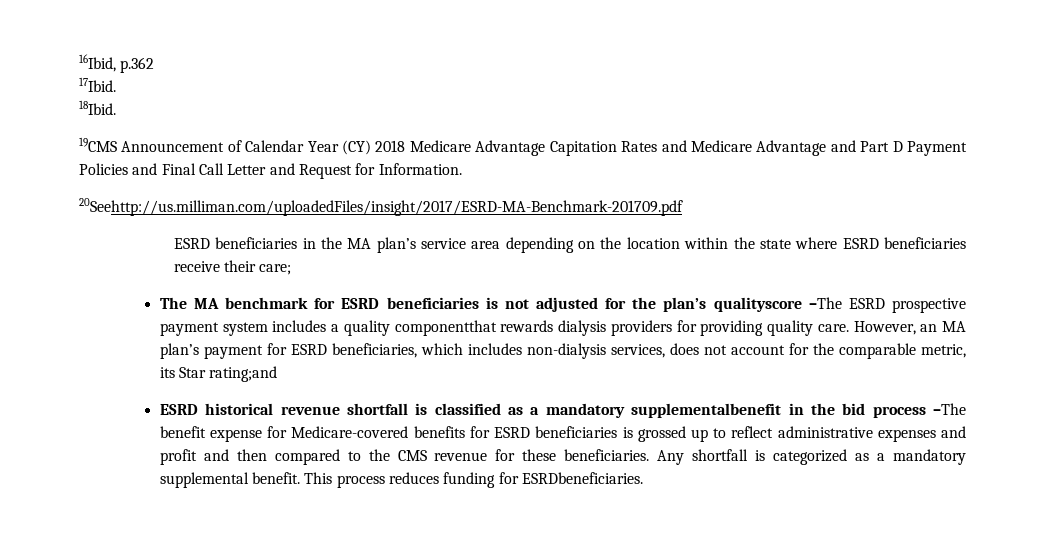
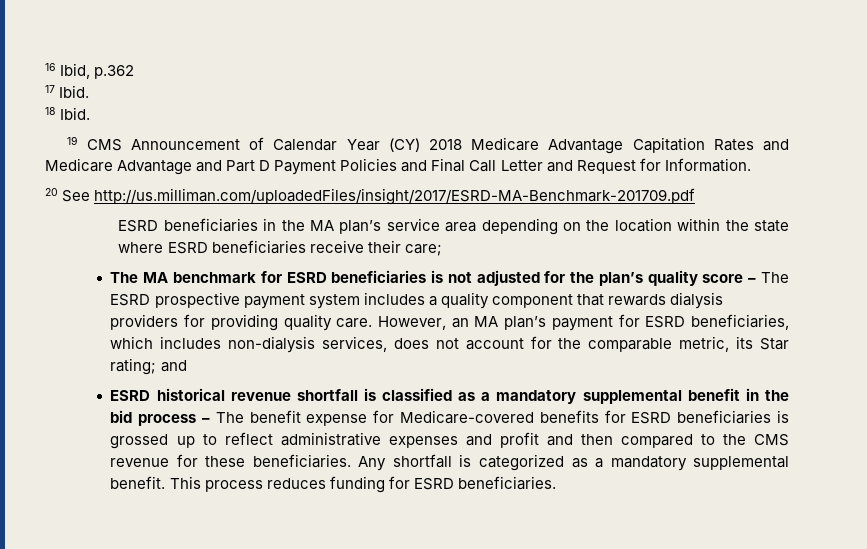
- 16Ibid, p.362
+ 16 Ibid, p.362
- 17Ibid.
- 18Ibid.
- 19CMS Announcement of Calendar Year (CY) 2018 Medicare Advantage Capitation Rates and Medicare Advantage and Part D Payment Policies and Final Call Letter and Request for Information.
+ 17 Ibid.
+ 18 Ibid.
+ 19 CMS Announcement of Calendar Year (CY) 2018 Medicare Advantage Capitation Rates and Medicare Advantage and Part D Payment Policies and Final Call Letter and Request for Information.
- 20Seehttp://us.milliman.com/uploadedFiles/insight/2017/ESRD-MA-Benchmark-201709.pdf
+ 20 See http://us.milliman.com/uploadedFiles/insight/2017/ESRD-MA-Benchmark-201709.pdf
- The MA benchmark for ESRD beneficiaries is not adjusted for the plan’s qualityscore –The ESRD prospective payment system includes a quality componentthat rewards dialysis providers for providing quality care.
+ The MA benchmark for ESRD beneficiaries is not adjusted for the plan’s quality score – The ESRD prospective payment system includes a quality component that rewards dialysis providers for providing quality care.
- However, an MA plan’s payment for ESRD beneficiaries, which includes non-dialysis services, does not account for the comparable metric, its Star rating;and
+ However, an MA plan’s payment for ESRD beneficiaries, which includes non-dialysis services, does not account for the comparable metric, its Star rating; and
- ESRD historical revenue shortfall is classified as a mandatory supplementalbenefit in the bid process –The benefit expense for Medicare-covered benefits for ESRD beneficiaries is grossed up to reflect administrative expenses and profit and then compared to the CMS revenue for these beneficiaries.
+ ESRD historical revenue shortfall is classified as a mandatory supplemental benefit in the bid process – The benefit expense for Medicare-covered benefits for ESRD beneficiaries is grossed up to reflect administrative expenses and profit and then compared to the CMS revenue for these beneficiaries.
- This process reduces funding for ESRDbeneficiaries.
+ This process reduces funding for ESRD beneficiaries.

